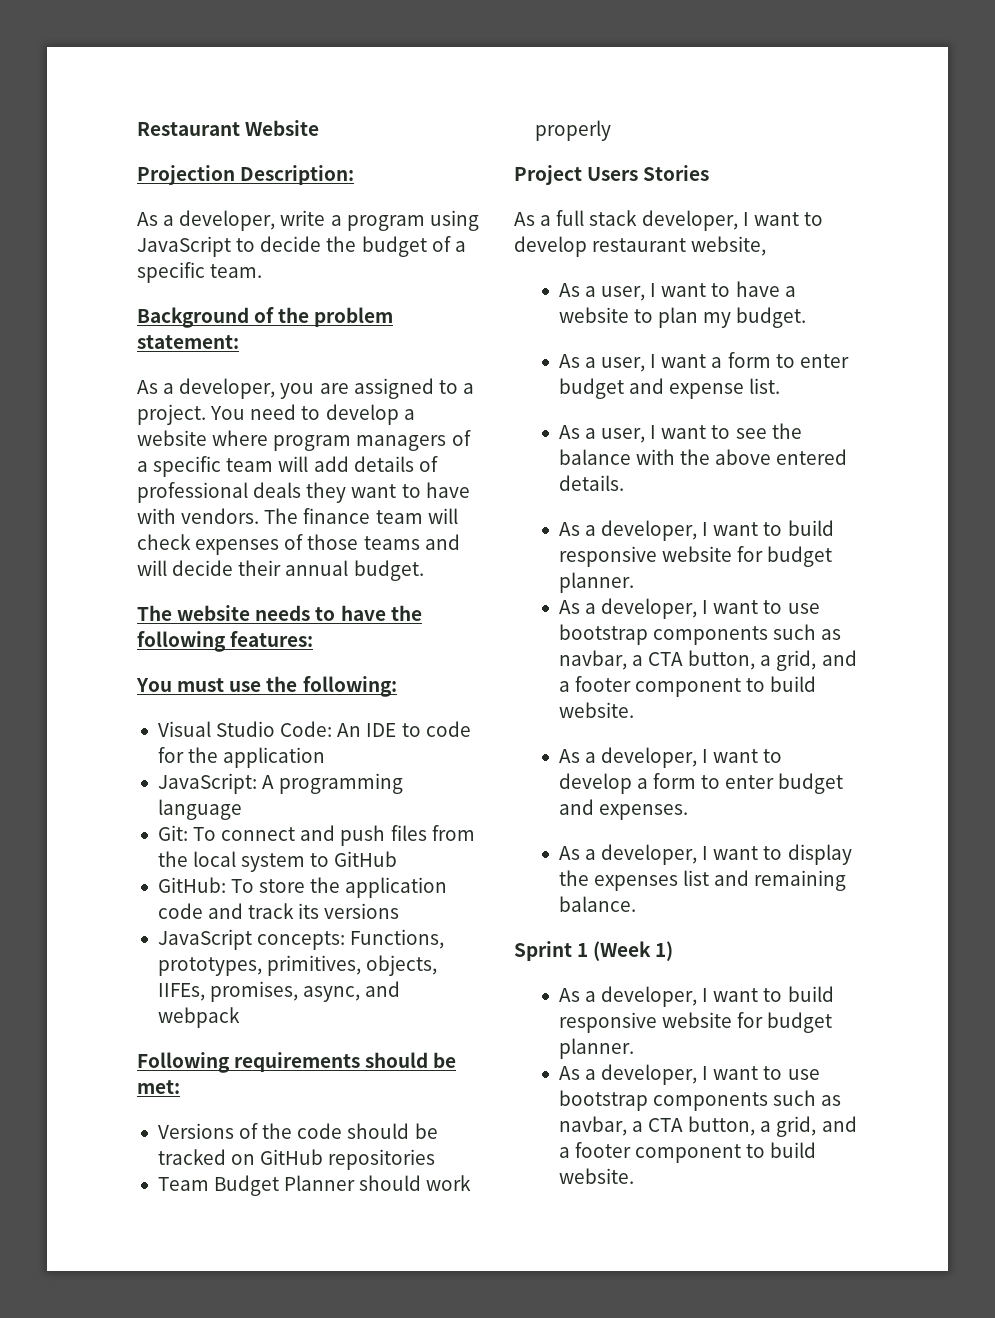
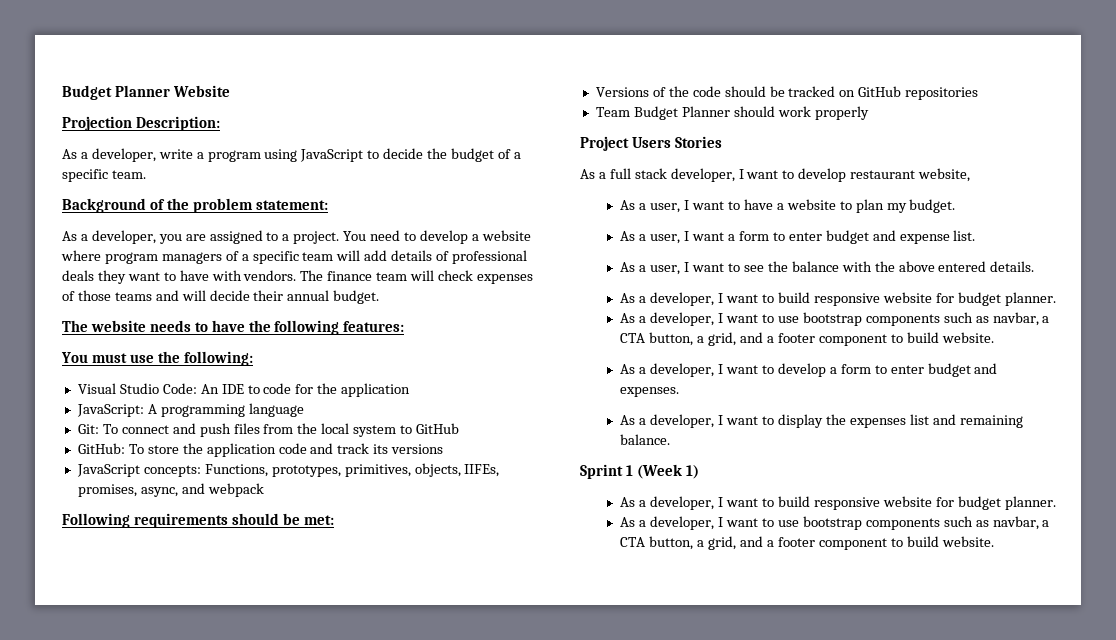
- Restaurant Website
+ Budget Planner Website

